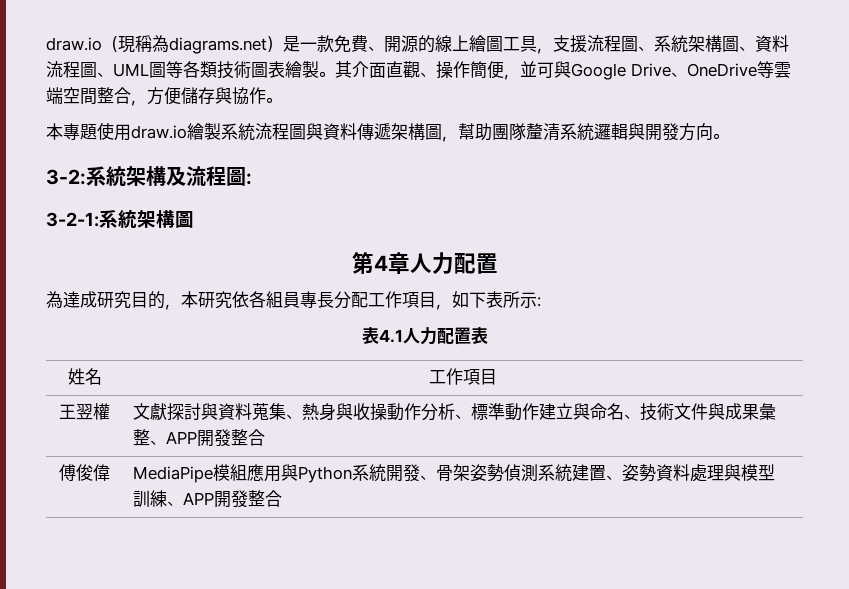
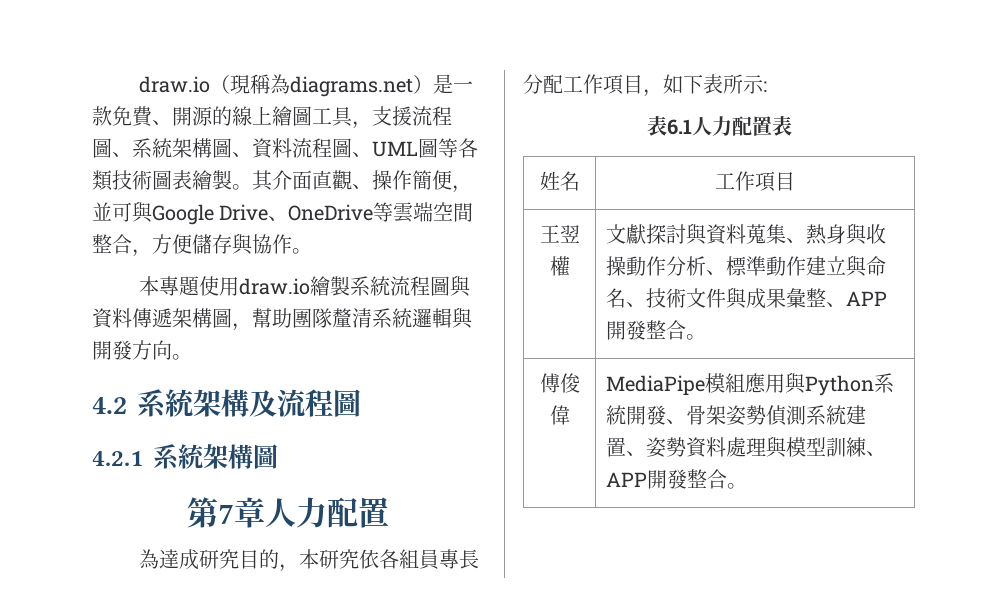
- 3-2:系統架構及流程圖:
- 3-2-1:系統架構圖
+ 4.2系統架構及流程圖
+ 4.2.1系統架構圖
- 第4章人力配置
+ 第7章人力配置
- 表4.1人力配置表
+ 表6.1人力配置表
- 王翌權 | 文獻探討與資料蒐集、熱身與收操動作分析、標準動作建立與命名、技術文件與成果彙整、APP開發整合
+ 王翌權 | 文獻探討與資料蒐集、熱身與收操動作分析、標準動作建立與命名、技術文件與成果彙整、APP開發整合。
- 傅俊偉 | MediaPipe模組應用與Python系統開發、骨架姿勢偵測系統建置、姿勢資料處理與模型訓練、APP開發整合
+ 傅俊偉 | MediaPipe模組應用與Python系統開發、骨架姿勢偵測系統建置、姿勢資料處理與模型訓練、APP開發整合。

